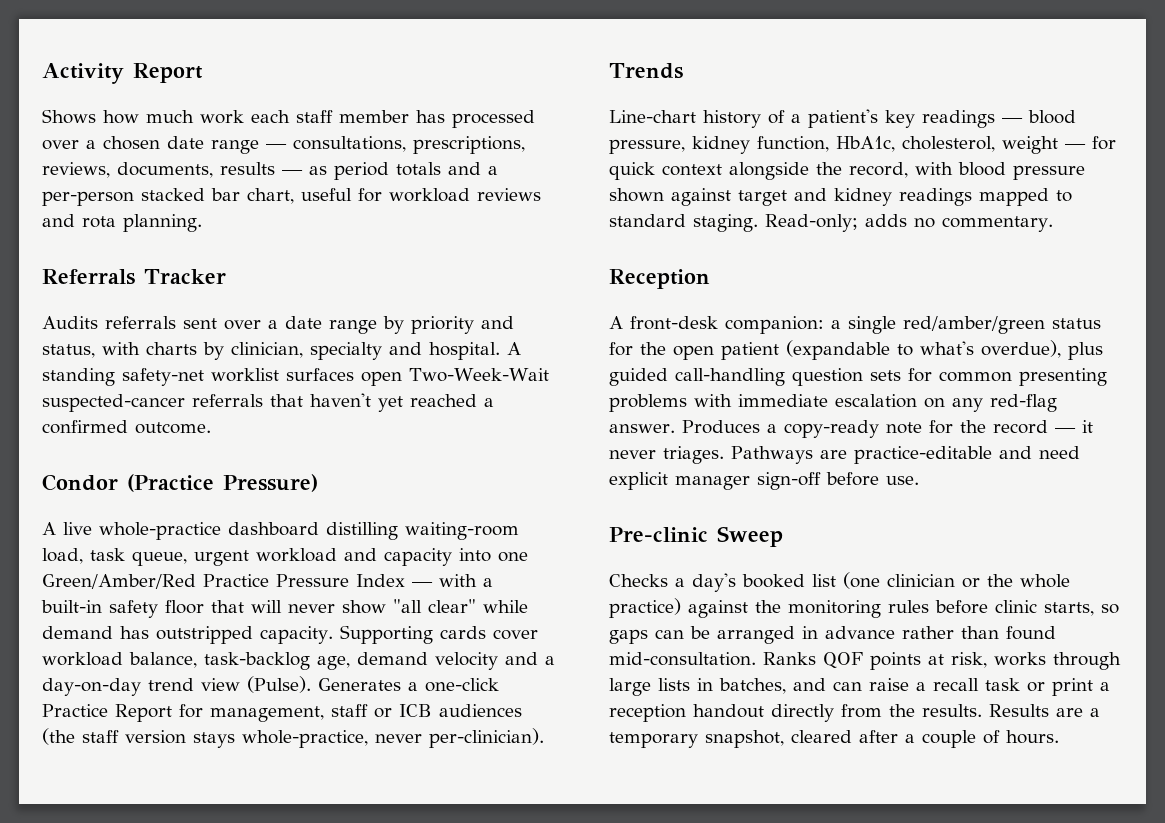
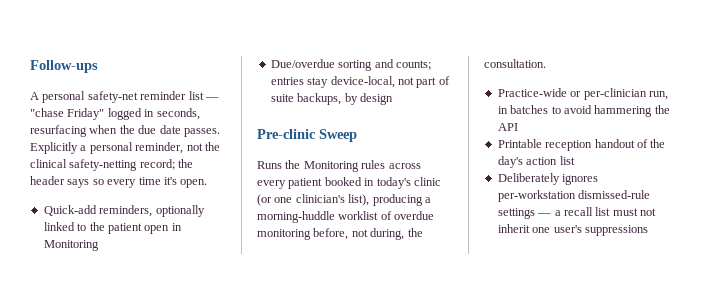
- Activity Report
- Shows how much work each staff member has processed over a chosen date range — consultations, prescriptions, reviews, documents, results — as period totals and a per-person stacked bar chart, useful for workload reviews and rota planning.
- Referrals Tracker
- Audits referrals sent over a date range by priority and status, with charts by clinician, specialty and hospital. A standing safety-net worklist surfaces open Two-Week-Wait suspected-cancer referrals that haven't yet reached a confirmed outcome.
- Condor (Practice Pressure)
- A live whole-practice dashboard distilling waiting-room load, task queue, urgent workload and capacity into one Green/Amber/Red Practice Pressure Index — with a built-in safety floor that will never show "all clear" while demand has outstripped capacity. Supporting cards cover workload balance, task-backlog age, demand velocity and a day-on-day trend view (Pulse). Generates a one-click Practice Report for management, staff or ICB audiences (the staff version stays whole-practice, never per-clinician).
- Trends
- Line-chart history of a patient's key readings — blood pressure, kidney function, HbA1c, cholesterol, weight — for quick context alongside the record, with blood pressure shown against target and kidney readings mapped to standard staging. Read-only; adds no commentary.
- Reception
- A front-desk companion: a single red/amber/green status for the open patient (expandable to what's overdue), plus guided call-handling question sets for common presenting problems with immediate escalation on any red-flag answer. Produces a copy-ready note for the record — it never triages. Pathways are practice-editable and need explicit manager sign-off before use.
+ Follow-ups
+ A personal safety-net reminder list — "chase Friday" logged in seconds, resurfacing when the due date passes. Explicitly a personal reminder, not the clinical safety-netting record; the header says so every time it's open.
+ Quick-add reminders, optionally linked to the patient open in Monitoring
+ Due/overdue sorting and counts; entries stay device-local, not part of suite backups, by design
  Pre-clinic Sweep
- Checks a day's booked list (one clinician or the whole practice) against the monitoring rules before clinic starts, so gaps can be arranged in advance rather than found mid-consultation. Ranks QOF points at risk, works through large lists in batches, and can raise a recall task or print a reception handout directly from the results. Results are a temporary snapshot, cleared after a couple of hours.
+ Runs the Monitoring rules across every patient booked in today's clinic (or one clinician's list), producing a morning-huddle worklist of overdue monitoring before, not during, the consultation.
+ Practice-wide or per-clinician run, in batches to avoid hammering the API
+ Printable reception handout of the day's action list
+ Deliberately ignores per-workstation dismissed-rule settings — a recall list must not inherit one user's suppressions

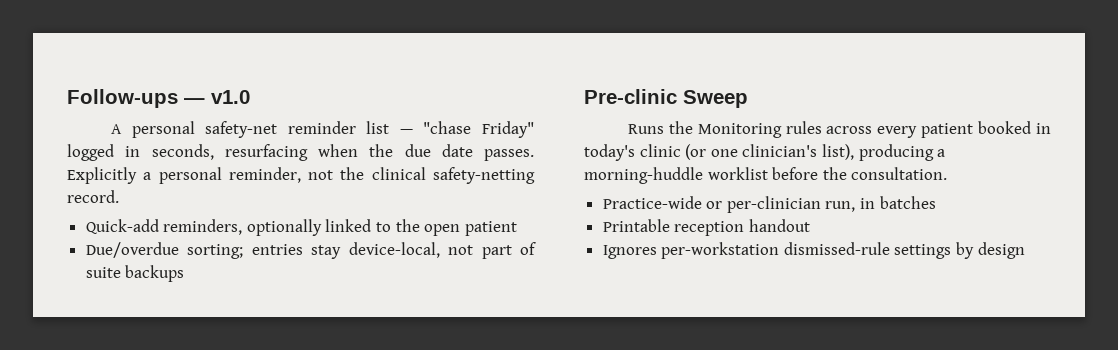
- Follow-ups
+ Follow-ups — v1.0
- Explicitly a personal reminder, not the clinical safety-netting record; the header says so every time it's open.
+ Explicitly a personal reminder, not the clinical safety-netting record.
- Quick-add reminders, optionally linked to the patient open in Monitoring
- Due/overdue sorting and counts; entries stay device-local, not part of suite backups, by design
+ Quick-add reminders, optionally linked to the open patient
+ Due/overdue sorting; entries stay device-local, not part of suite backups
- Runs the Monitoring rules across every patient booked in today's clinic (or one clinician's list), producing a morning-huddle worklist of overdue monitoring before, not during, the consultation.
+ Runs the Monitoring rules across every patient booked in today's clinic (or one clinician's list), producing a morning-huddle worklist before the consultation.
- Practice-wide or per-clinician run, in batches to avoid hammering the API
- Printable reception handout of the day's action list
- Deliberately ignores per-workstation dismissed-rule settings — a recall list must not inherit one user's suppressions
+ Practice-wide or per-clinician run, in batches
+ Printable reception handout
+ Ignores per-workstation dismissed-rule settings by design

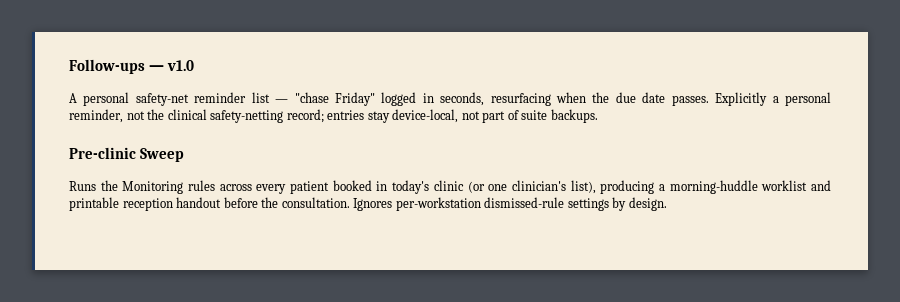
- Explicitly a personal reminder, not the clinical safety-netting record.
- Quick-add reminders, optionally linked to the open patient
- Due/overdue sorting; entries stay device-local, not part of suite backups
+ Explicitly a personal reminder, not the clinical safety-netting record; entries stay device-local, not part of suite backups.
- Runs the Monitoring rules across every patient booked in today's clinic (or one clinician's list), producing a morning-huddle worklist before the consultation.
- Practice-wide or per-clinician run, in batches
- Printable reception handout
- Ignores per-workstation dismissed-rule settings by design
+ Runs the Monitoring rules across every patient booked in today's clinic (or one clinician's list), producing a morning-huddle worklist and printable reception handout before the consultation. Ignores per-workstation dismissed-rule settings by design.

